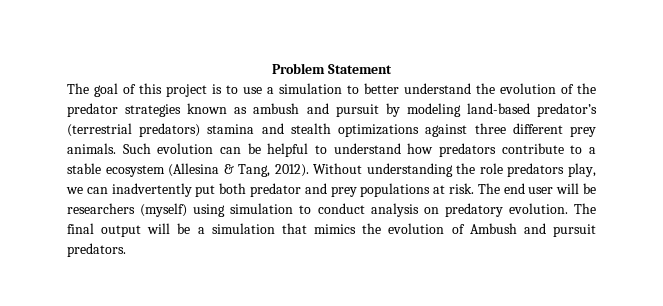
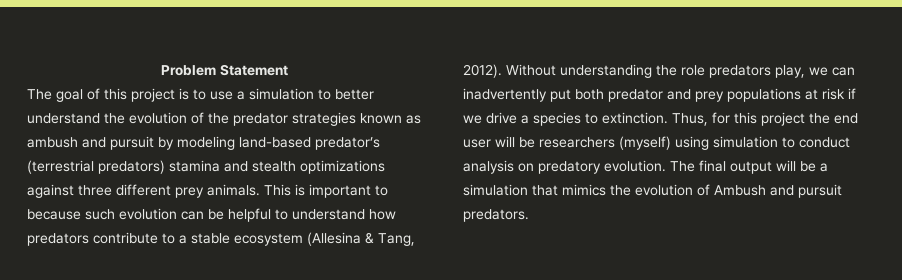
- Such evolution can be helpful to understand how predators contribute to a stable ecosystem (Allesina & Tang, 2012).
+ This is important to because such evolution can be helpful to understand how predators contribute to a stable ecosystem (Allesina & Tang, 2012).
- Without understanding the role predators play, we can inadvertently put both predator and prey populations at risk. The end user will be researchers (myself) using simulation to conduct analysis on predatory evolution.
+ Without understanding the role predators play, we can inadvertently put both predator and prey populations at risk if we drive a species to extinction. Thus, for this project the end user will be researchers (myself) using simulation to conduct analysis on predatory evolution.

